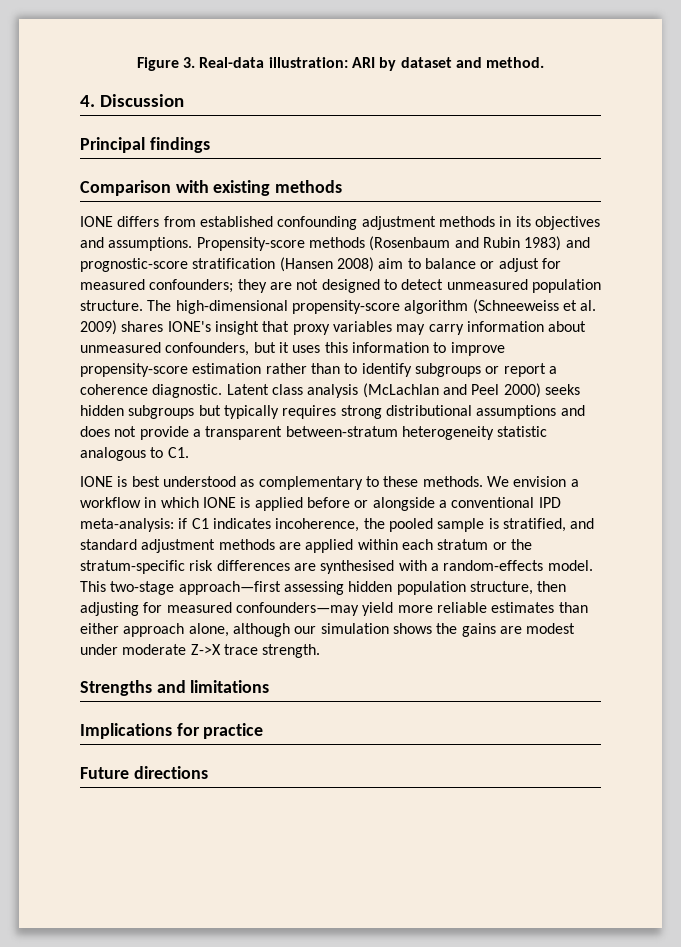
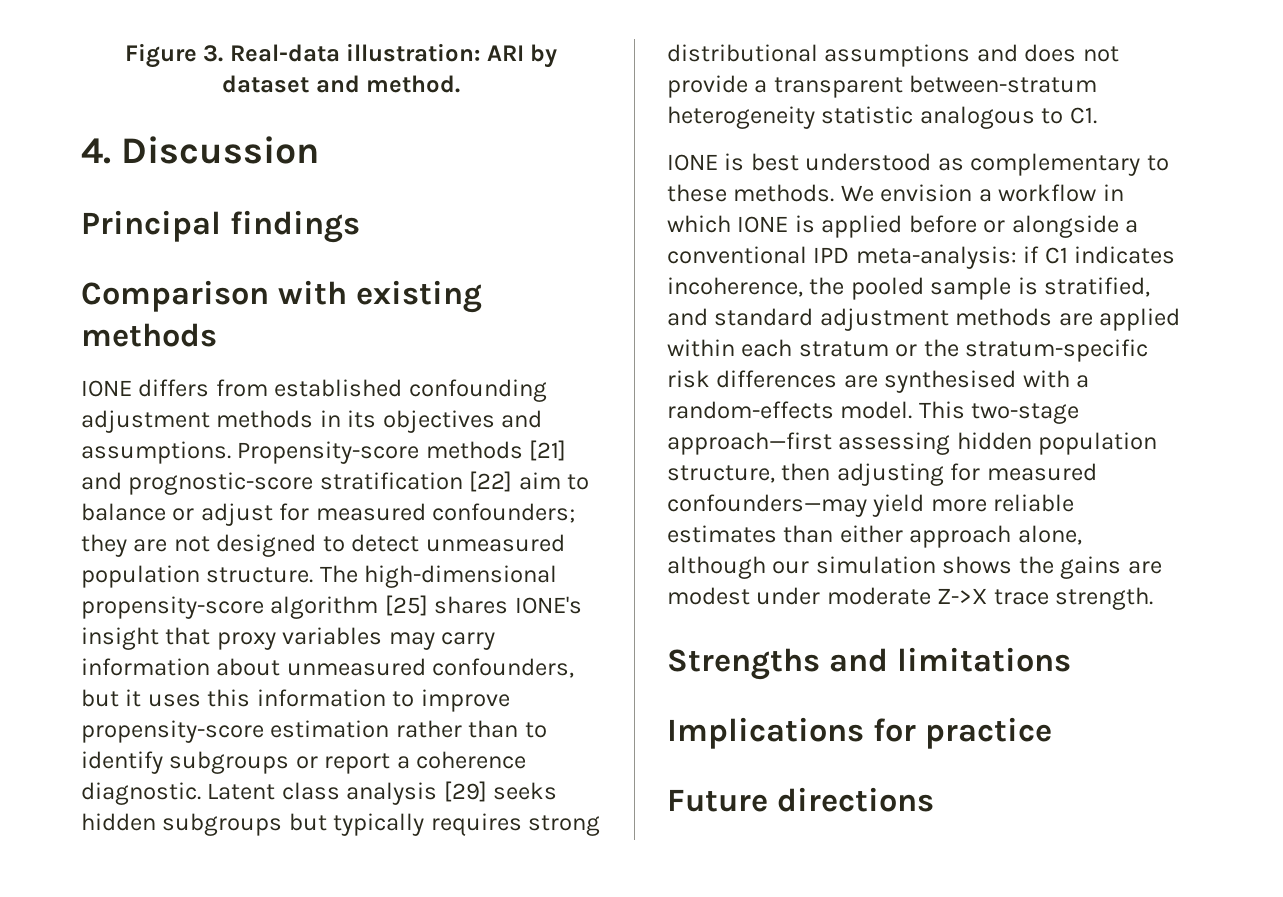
- Propensity-score methods (Rosenbaum and Rubin 1983) and prognostic-score stratification (Hansen 2008) aim to balance or adjust for measured confounders; they are not designed to detect unmeasured population structure.
+ Propensity-score methods [21] and prognostic-score stratification [22] aim to balance or adjust for measured confounders; they are not designed to detect unmeasured population structure.
- The high-dimensional propensity-score algorithm (Schneeweiss et al. 2009) shares IONE's insight that proxy variables may carry information about unmeasured confounders, but it uses this information to improve propensity-score estimation rather than to identify subgroups or report a coherence diagnostic.
+ The high-dimensional propensity-score algorithm [25] shares IONE's insight that proxy variables may carry information about unmeasured confounders, but it uses this information to improve propensity-score estimation rather than to identify subgroups or report a coherence diagnostic.
- Latent class analysis (McLachlan and Peel 2000) seeks hidden subgroups but typically requires strong distributional assumptions and does not provide a transparent between-stratum heterogeneity statistic analogous to C1.
+ Latent class analysis [29] seeks hidden subgroups but typically requires strong distributional assumptions and does not provide a transparent between-stratum heterogeneity statistic analogous to C1.

